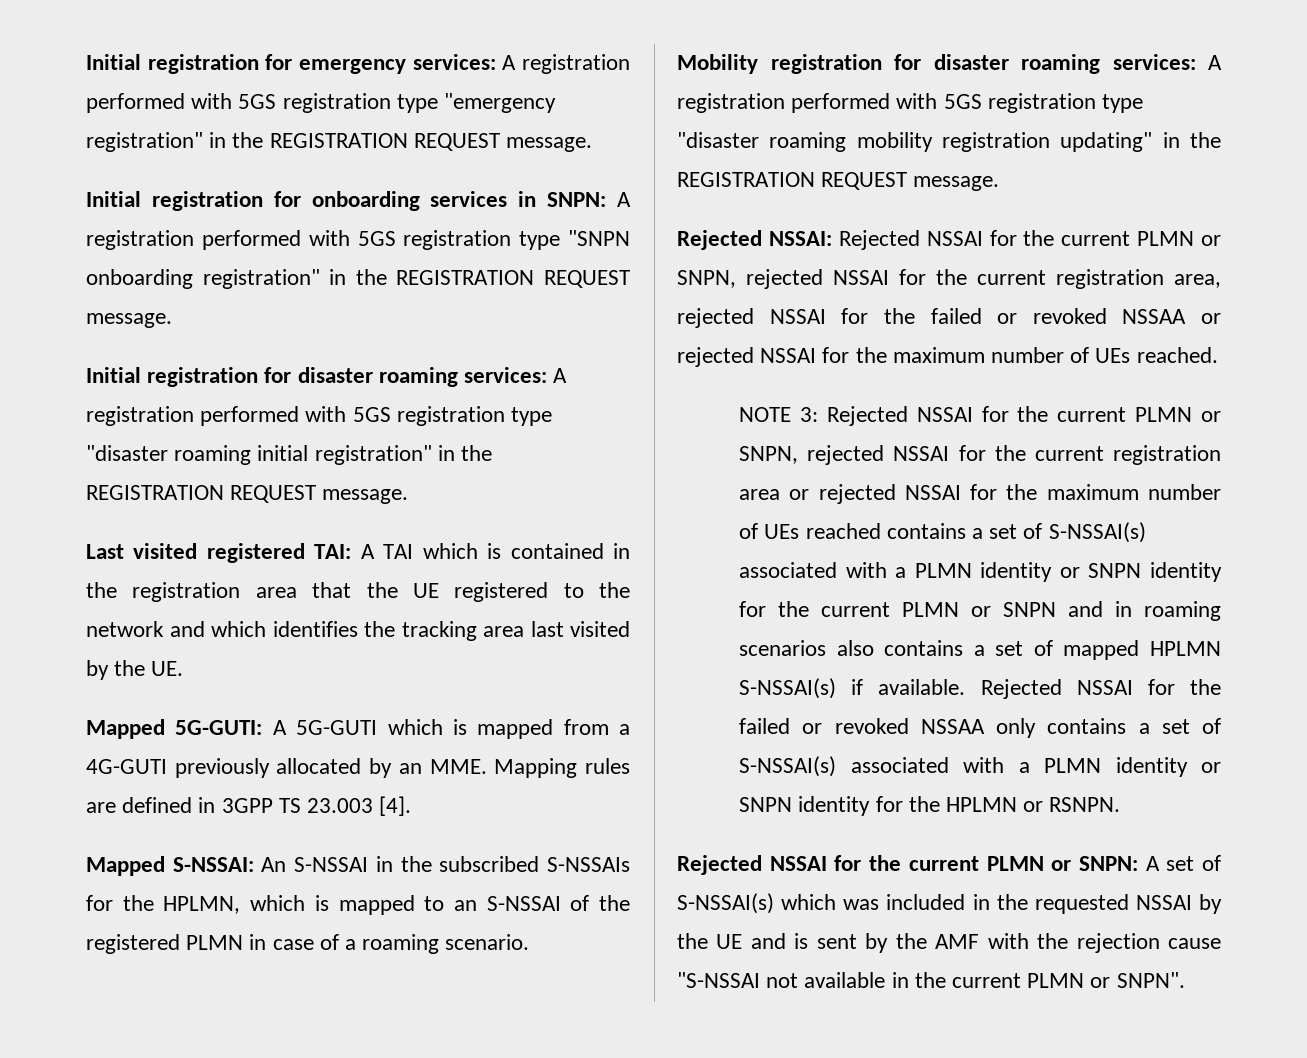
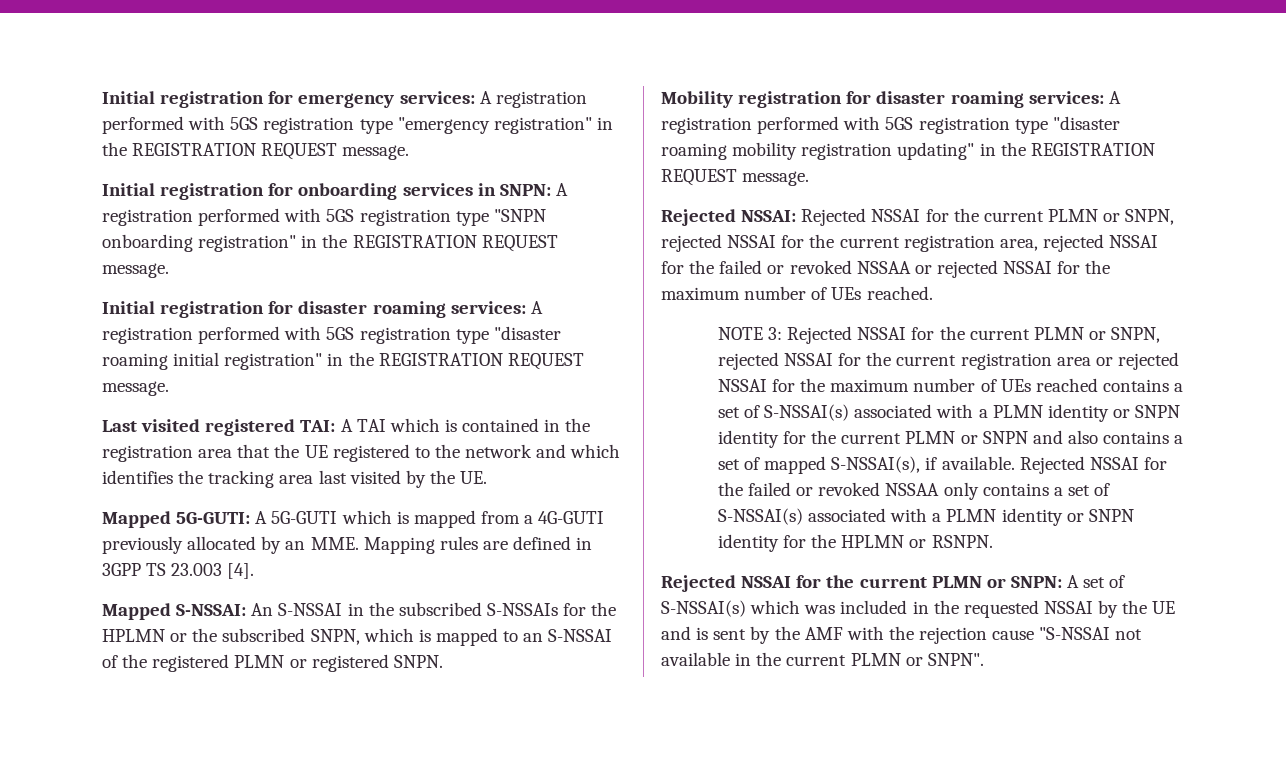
- Mapped S-NSSAI: An S-NSSAI in the subscribed S-NSSAIs for the HPLMN, which is mapped to an S-NSSAI of the registered PLMN in case of a roaming scenario.
+ Mapped S-NSSAI: An S-NSSAI in the subscribed S-NSSAIs for the HPLMN or the subscribed SNPN, which is mapped to an S-NSSAI of the registered PLMN or registered SNPN.
- NOTE 3: Rejected NSSAI for the current PLMN or SNPN, rejected NSSAI for the current registration area or rejected NSSAI for the maximum number of UEs reached contains a set of S-NSSAI(s) associated with a PLMN identity or SNPN identity for the current PLMN or SNPN and in roaming scenarios also contains a set of mapped HPLMN S-NSSAI(s) if available.
+ NOTE 3: Rejected NSSAI for the current PLMN or SNPN, rejected NSSAI for the current registration area or rejected NSSAI for the maximum number of UEs reached contains a set of S-NSSAI(s) associated with a PLMN identity or SNPN identity for the current PLMN or SNPN and also contains a set of mapped S-NSSAI(s), if available.

